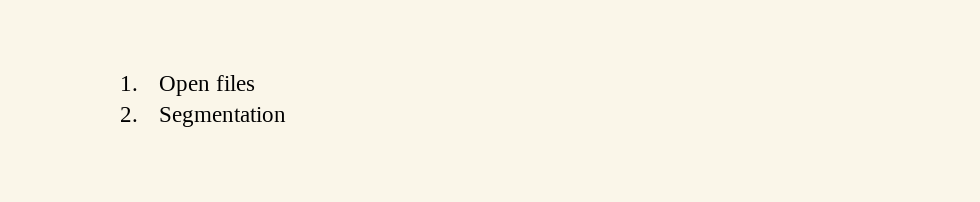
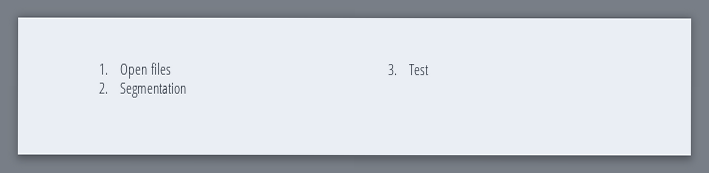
+ 3. Test

